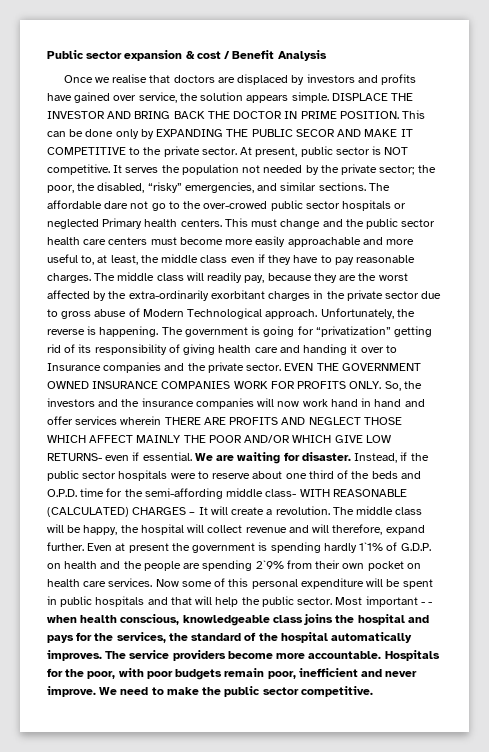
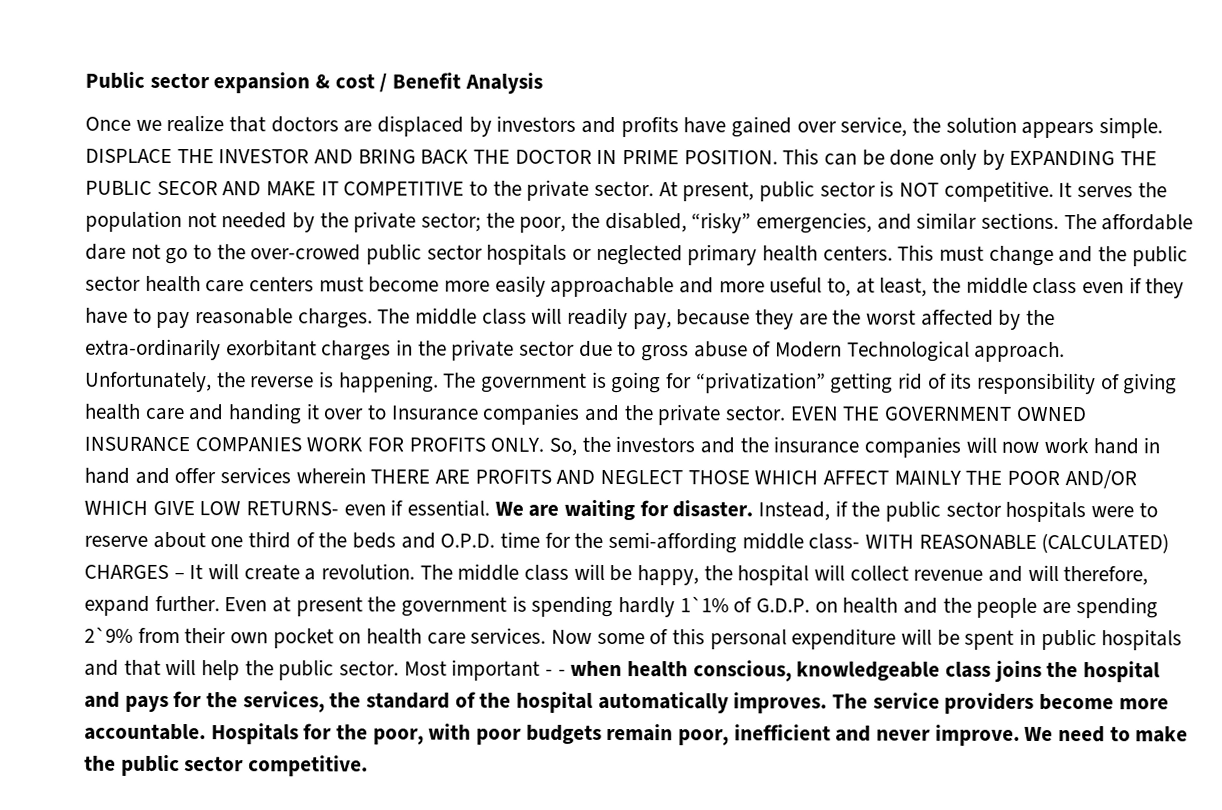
- Once we realise that doctors are displaced by investors and profits have gained over service, the solution appears simple.
+ Once we realize that doctors are displaced by investors and profits have gained over service, the solution appears simple.
- The affordable dare not go to the over-crowed public sector hospitals or neglected Primary health centers.
+ The affordable dare not go to the over-crowed public sector hospitals or neglected primary health centers.

